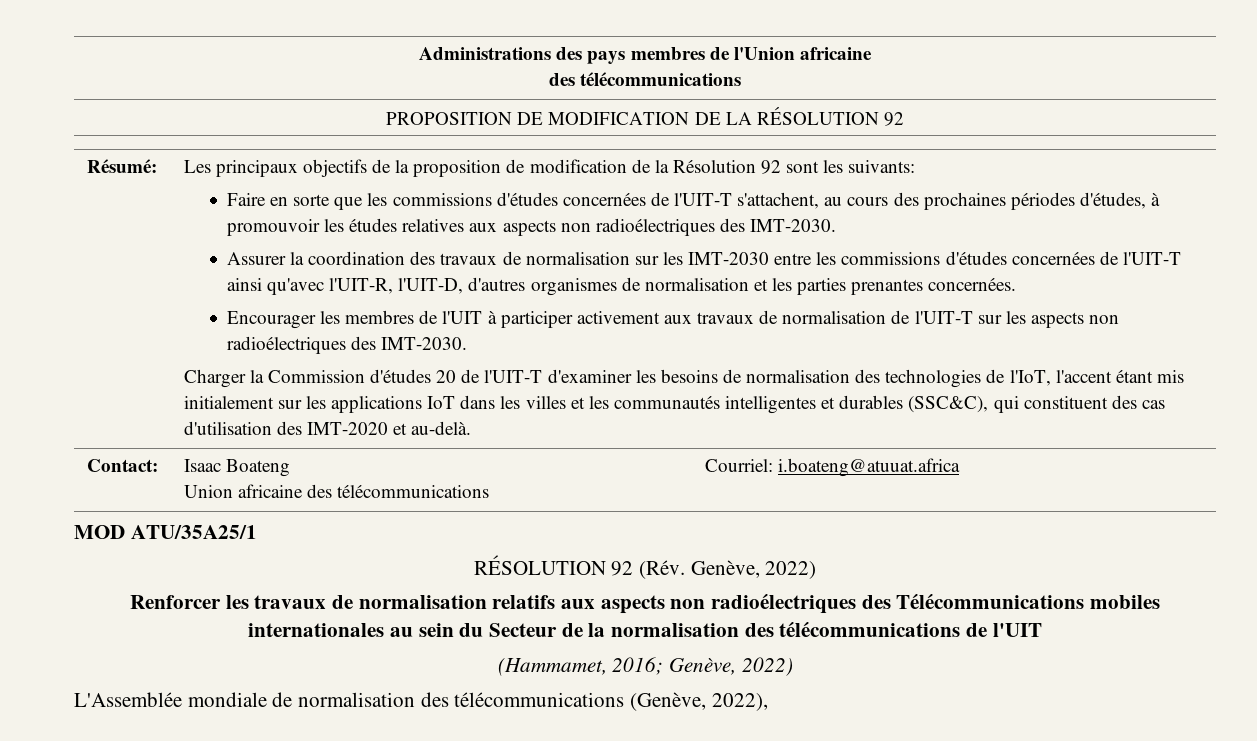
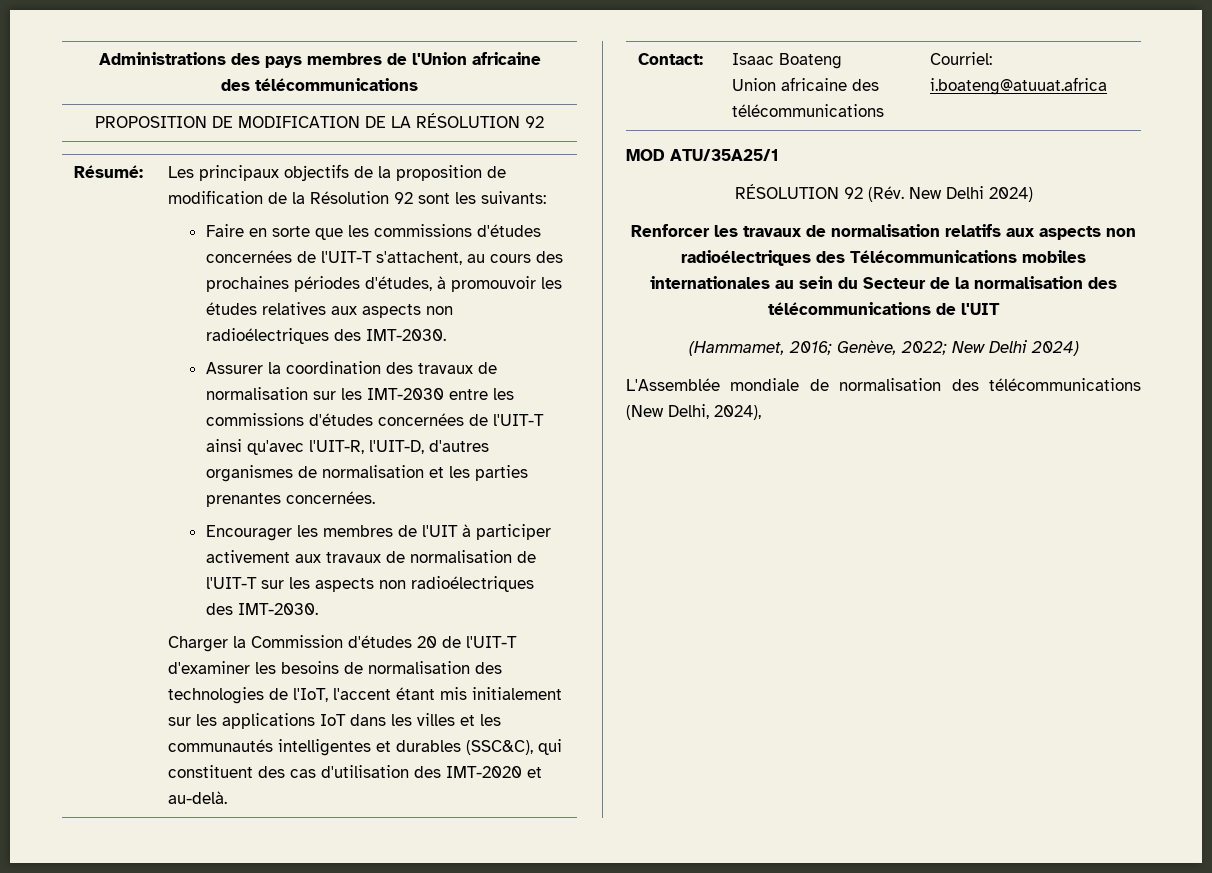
- RÉSOLUTION 92 (Rév. Genève, 2022)
+ RÉSOLUTION 92 (Rév. New Delhi 2024)
- (Hammamet, 2016; Genève, 2022)
+ (Hammamet, 2016; Genève, 2022; New Delhi 2024)
- L'Assemblée mondiale de normalisation des télécommunications (Genève, 2022),
+ L'Assemblée mondiale de normalisation des télécommunications (New Delhi, 2024),

